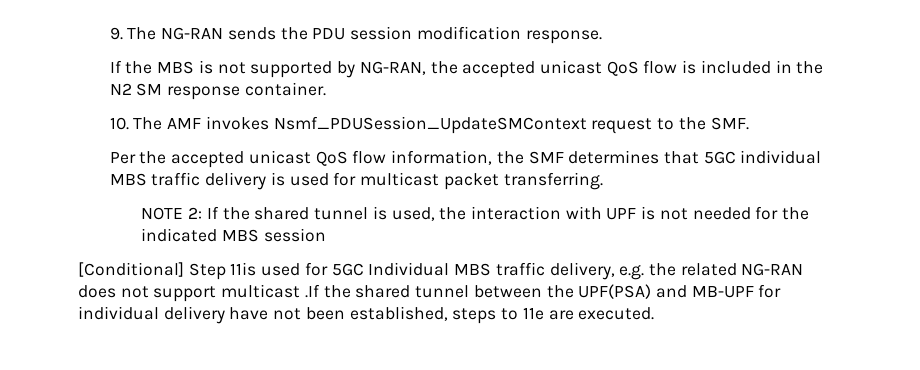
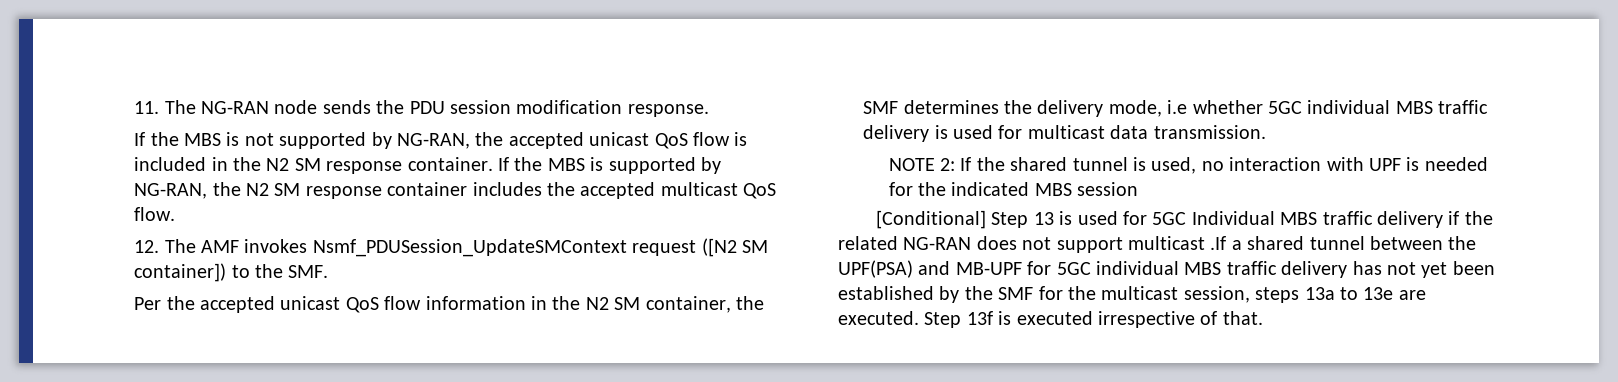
- 9. The NG-RAN sends the PDU session modification response.
+ 11. The NG-RAN node sends the PDU session modification response.
- If the MBS is not supported by NG-RAN, the accepted unicast QoS flow is included in the N2 SM response container.
- 10. The AMF invokes Nsmf_PDUSession_UpdateSMContext request to the SMF.
+ If the MBS is not supported by NG-RAN, the accepted unicast QoS flow is included in the N2 SM response container. If the MBS is supported by NG-RAN, the N2 SM response container includes the accepted multicast QoS flow.
+ 12. The AMF invokes Nsmf_PDUSession_UpdateSMContext request ([N2 SM container]) to the SMF.
- Per the accepted unicast QoS flow information, the SMF determines that 5GC individual MBS traffic delivery is used for multicast packet transferring.
+ Per the accepted unicast QoS flow information in the N2 SM container, the SMF determines the delivery mode, i.e whether 5GC individual MBS traffic delivery is used for multicast data transmission.
- NOTE 2: If the shared tunnel is used, the interaction with UPF is not needed for the indicated MBS session
+ NOTE 2: If the shared tunnel is used, no interaction with UPF is needed for the indicated MBS session
- [Conditional] Step 11is used for 5GC Individual MBS traffic delivery, e.g. the related NG-RAN does not support multicast .If the shared tunnel between the UPF(PSA) and MB-UPF for individual delivery have not been established, steps to 11e are executed.
+ [Conditional] Step 13 is used for 5GC Individual MBS traffic delivery if the related NG-RAN does not support multicast .If a shared tunnel between the UPF(PSA) and MB-UPF for 5GC individual MBS traffic delivery has not yet been established by the SMF for the multicast session, steps 13a to 13e are executed. Step 13f is executed irrespective of that.

